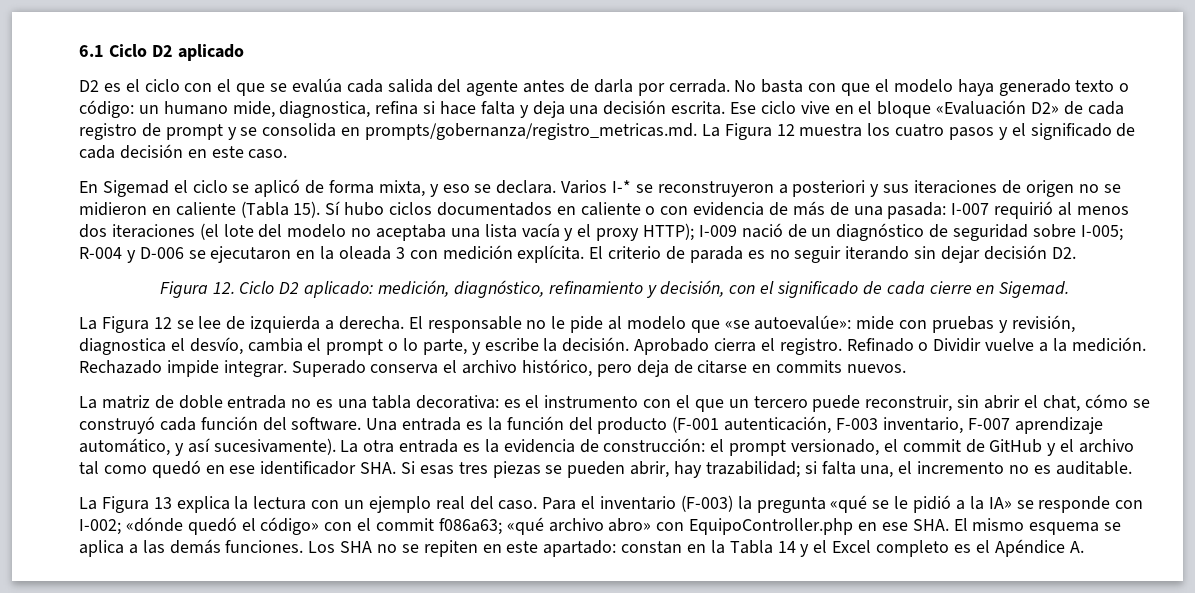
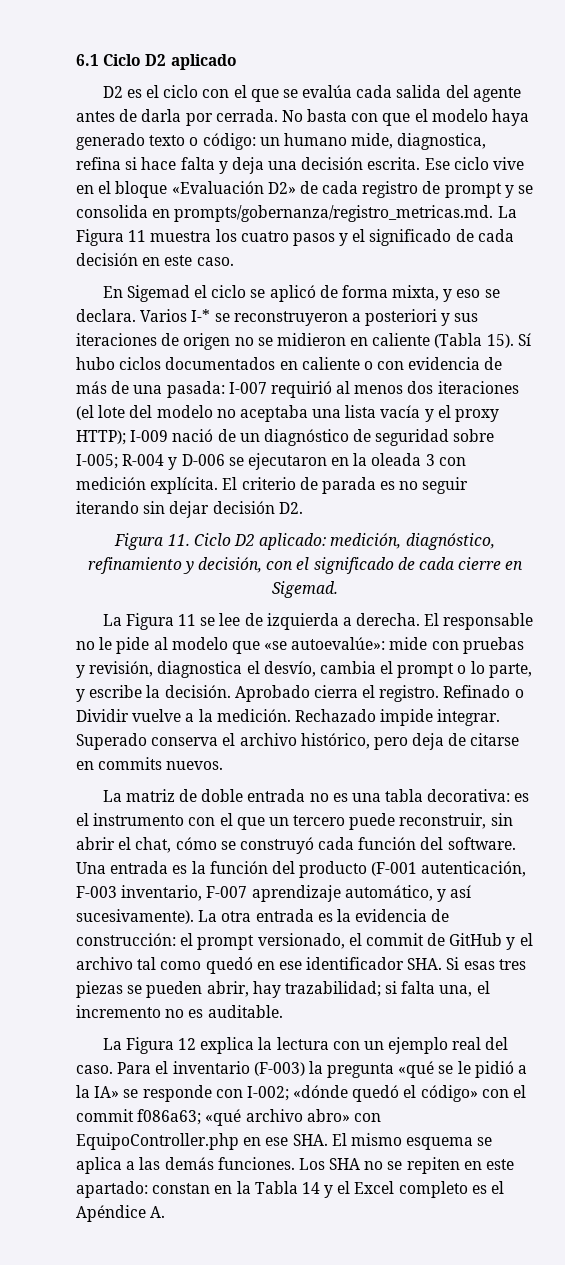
- Ese ciclo vive en el bloque «Evaluación D2» de cada registro de prompt y se consolida en prompts/gobernanza/registro_metricas.md. La Figura 12 muestra los cuatro pasos y el significado de cada decisión en este caso.
+ Ese ciclo vive en el bloque «Evaluación D2» de cada registro de prompt y se consolida en prompts/gobernanza/registro_metricas.md. La Figura 11 muestra los cuatro pasos y el significado de cada decisión en este caso.
- Figura 12. Ciclo D2 aplicado: medición, diagnóstico, refinamiento y decisión, con el significado de cada cierre en Sigemad.
+ Figura 11. Ciclo D2 aplicado: medición, diagnóstico, refinamiento y decisión, con el significado de cada cierre en Sigemad.
- La Figura 12 se lee de izquierda a derecha.
+ La Figura 11 se lee de izquierda a derecha.
- La Figura 13 explica la lectura con un ejemplo real del caso.
+ La Figura 12 explica la lectura con un ejemplo real del caso.

